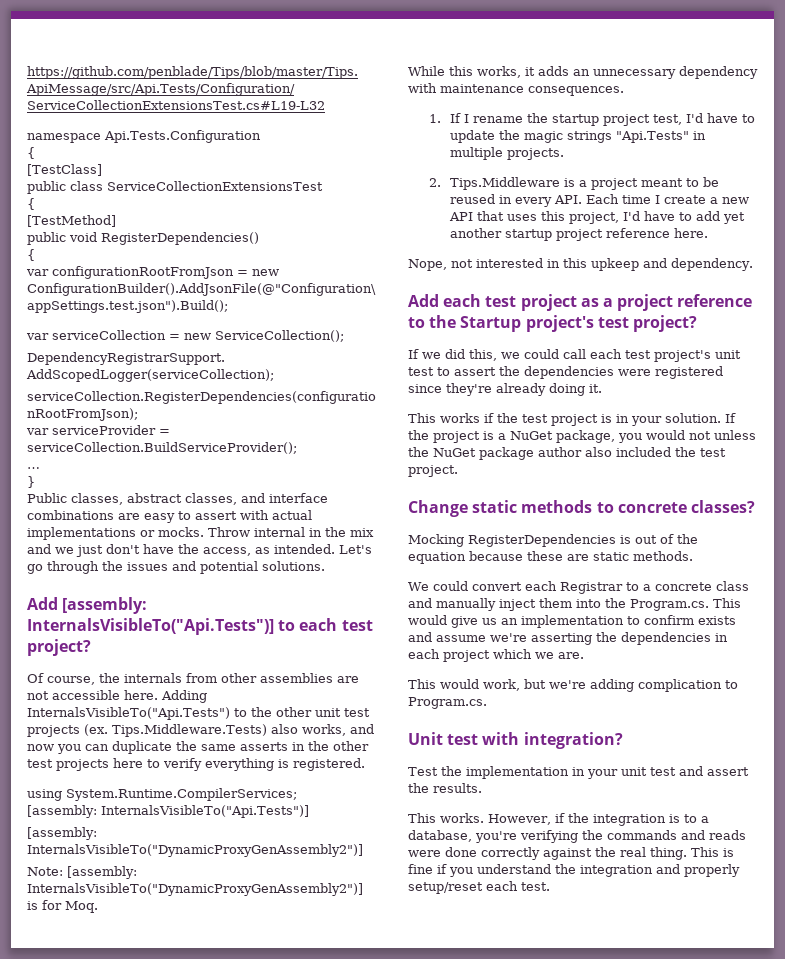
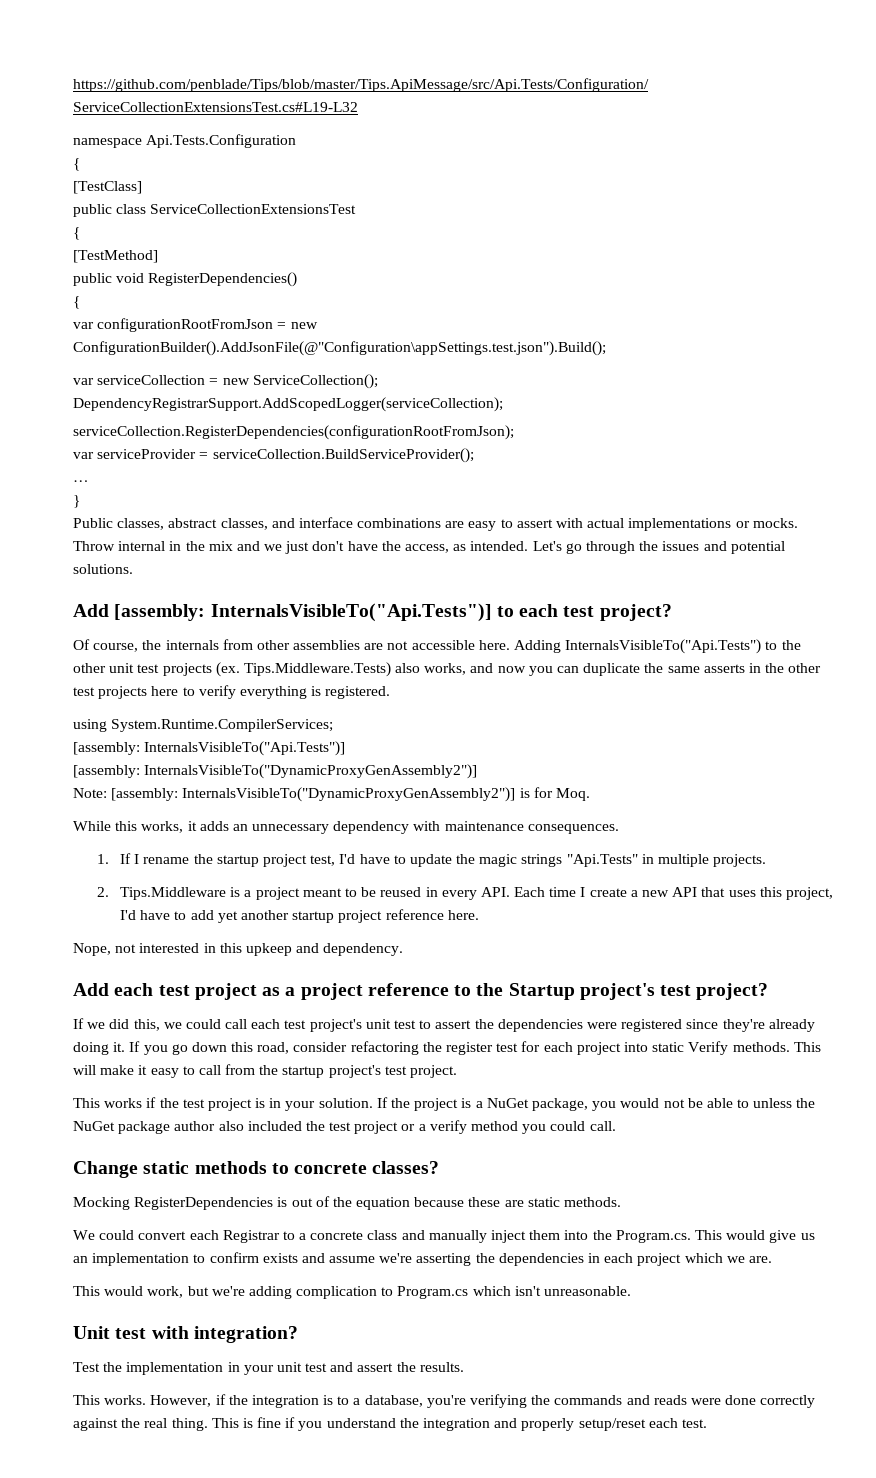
+ If you go down this road, consider refactoring the register test for each project into static Verify methods. This will make it easy to call from the startup project's test project.
- If the project is a NuGet package, you would not unless the NuGet package author also included the test project.
+ If the project is a NuGet package, you would not be able to unless the NuGet package author also included the test project or a verify method you could call.
- This would work, but we're adding complication to Program.cs.
+ This would work, but we're adding complication to Program.cs which isn't unreasonable.

